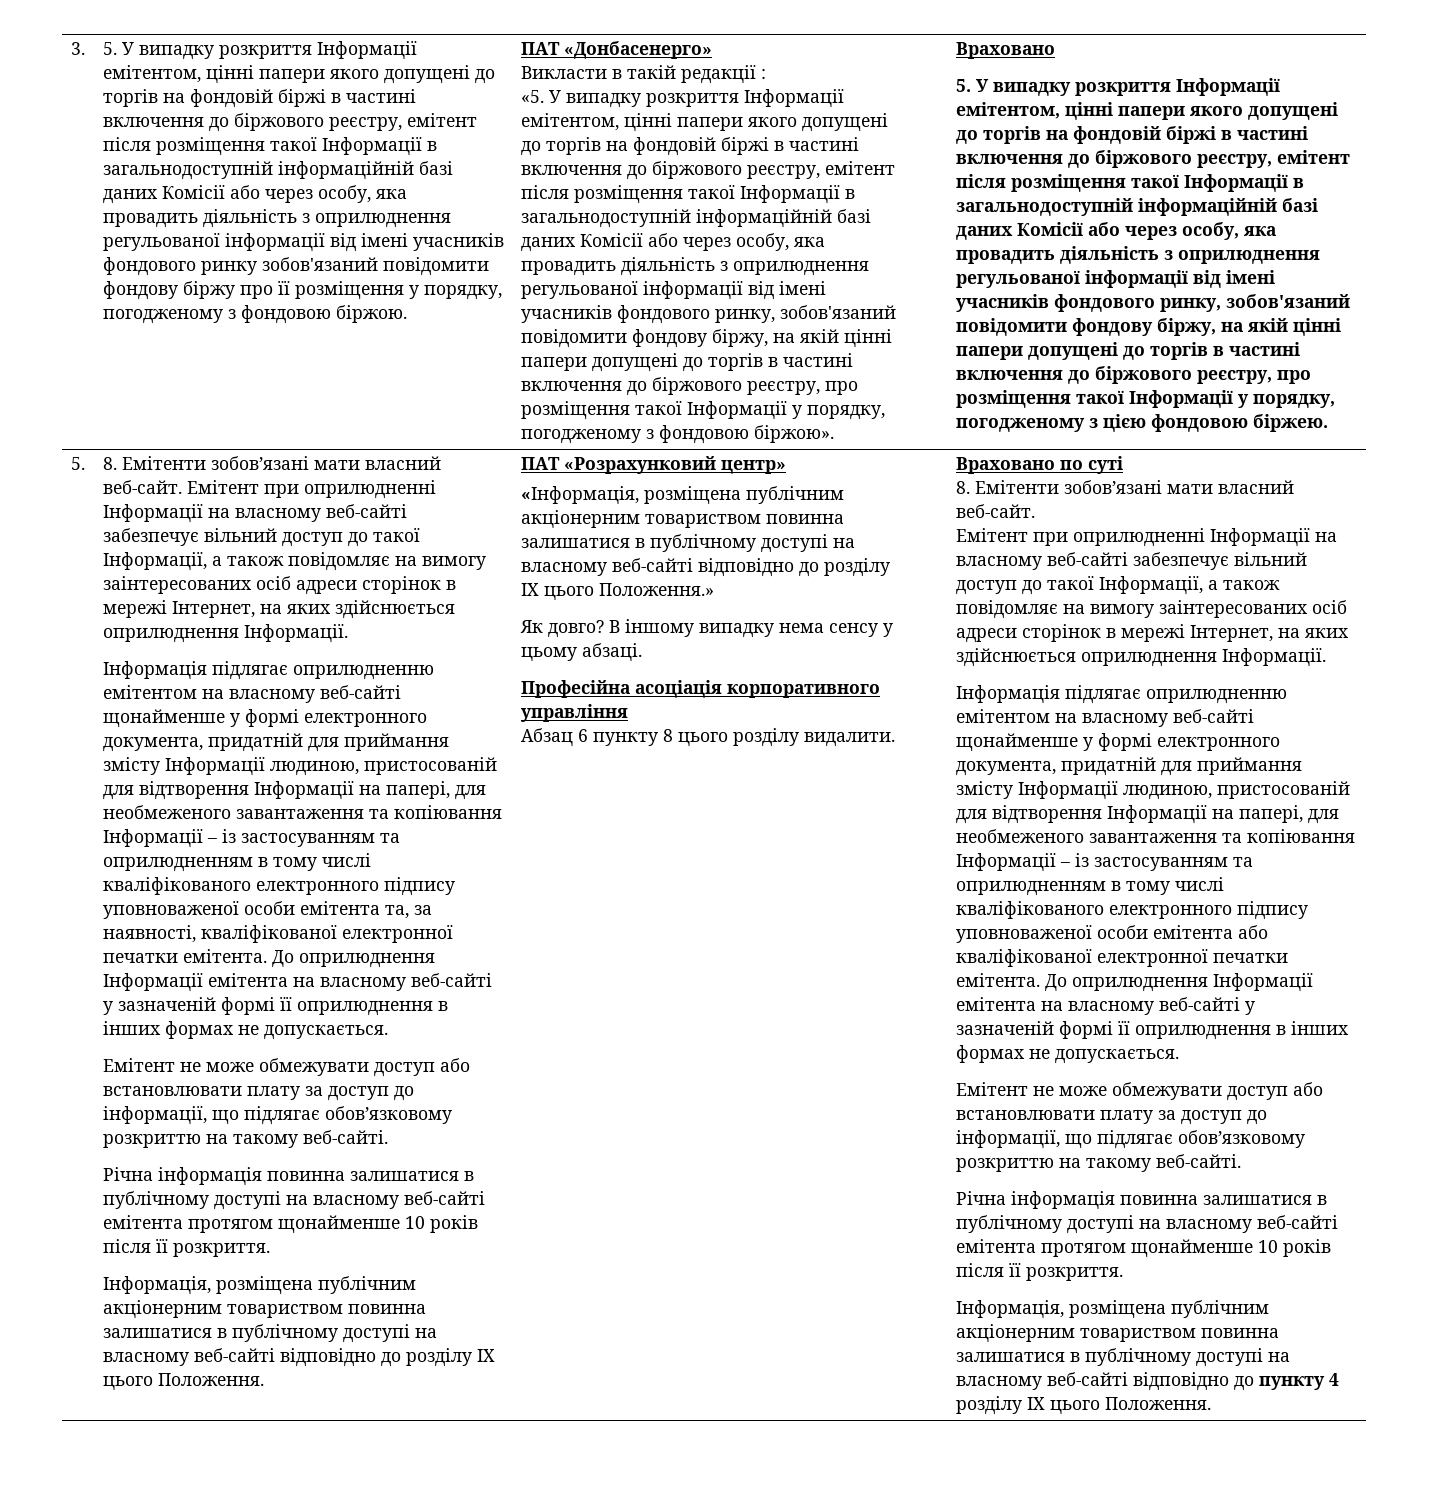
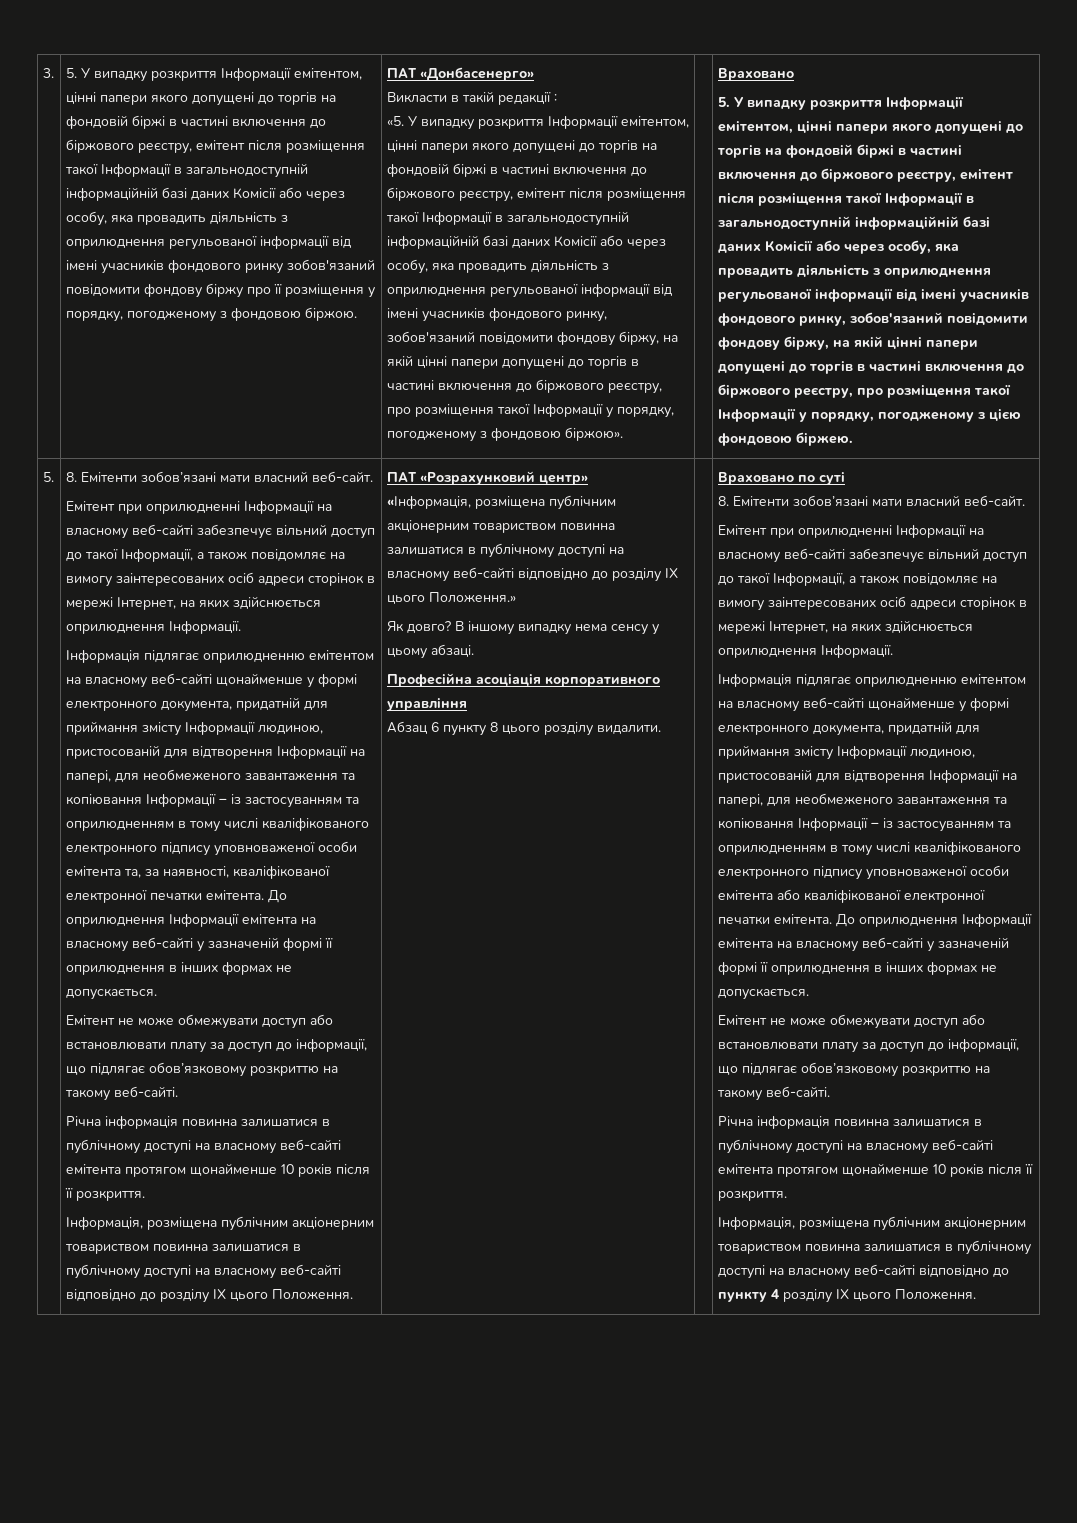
- 5. | 8. Емітенти зобов’язані мати власний веб-сайт. Емітент при оприлюдненні Інформації на власному веб-сайті забезпечує вільний доступ до такої Інформації, а також повідомляє на вимогу заінтересованих осіб адреси сторінок в мережі Інтернет, на яких здійснюється оприлюднення Інформації.
+ 5. | 8. Емітенти зобов’язані мати власний веб-сайт.
+ Емітент при оприлюдненні Інформації на власному веб-сайті забезпечує вільний доступ до такої Інформації, а також повідомляє на вимогу заінтересованих осіб адреси сторінок в мережі Інтернет, на яких здійснюється оприлюднення Інформації.

